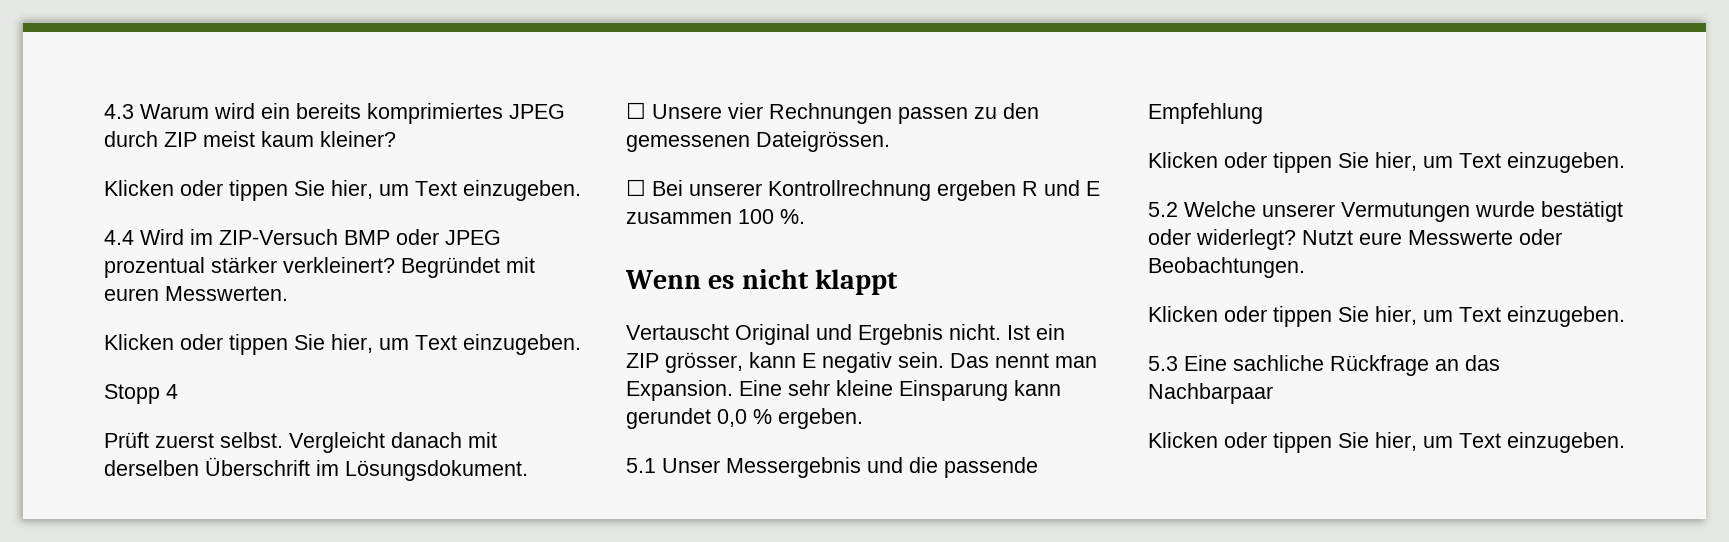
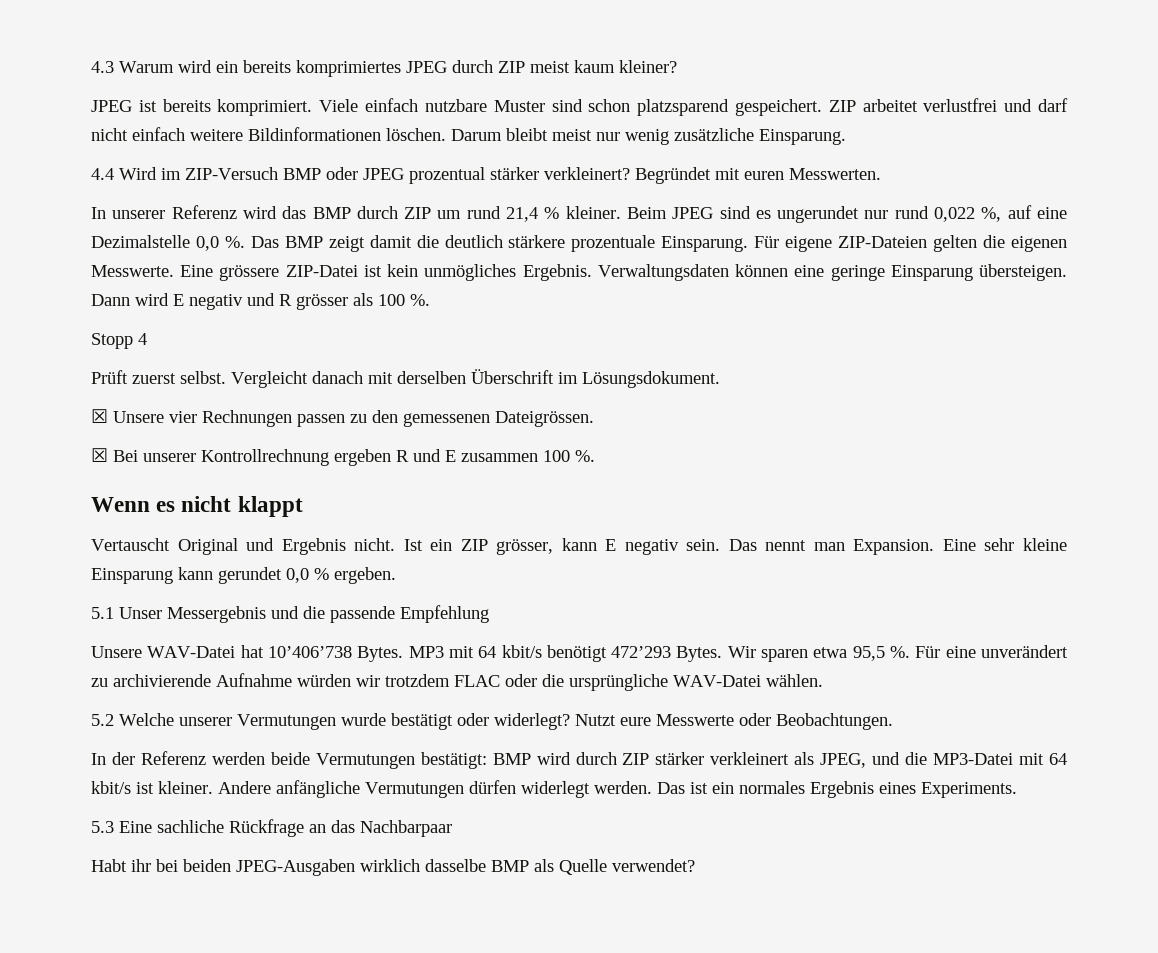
  4.3 Warum wird ein bereits komprimiertes JPEG durch ZIP meist kaum kleiner?
- Klicken oder tippen Sie hier, um Text einzugeben.
+ JPEG ist bereits komprimiert. Viele einfach nutzbare Muster sind schon platzsparend gespeichert. ZIP arbeitet verlustfrei und darf nicht einfach weitere Bildinformationen löschen. Darum bleibt meist nur wenig zusätzliche Einsparung.
  Begründet mit euren Messwerten.
- Klicken oder tippen Sie hier, um Text einzugeben.
+ In unserer Referenz wird das BMP durch ZIP um rund 21,4 % kleiner. Beim JPEG sind es ungerundet nur rund 0,022 %, auf eine Dezimalstelle 0,0 %. Das BMP zeigt damit die deutlich stärkere prozentuale Einsparung. Für eigene ZIP-Dateien gelten die eigenen Messwerte. Eine grössere ZIP-Datei ist kein unmögliches Ergebnis. Verwaltungsdaten können eine geringe Einsparung übersteigen. Dann wird E negativ und R grösser als 100 %.
- ☐ Unsere vier Rechnungen passen zu den gemessenen Dateigrössen.
+ ☒ Unsere vier Rechnungen passen zu den gemessenen Dateigrössen.
- ☐ Bei unserer Kontrollrechnung ergeben R und E zusammen 100 %.
+ ☒ Bei unserer Kontrollrechnung ergeben R und E zusammen 100 %.
  5.1 Unser Messergebnis und die passende Empfehlung
- Klicken oder tippen Sie hier, um Text einzugeben.
+ Unsere WAV-Datei hat 10’406’738 Bytes. MP3 mit 64 kbit/s benötigt 472’293 Bytes. Wir sparen etwa 95,5 %. Für eine unverändert zu archivierende Aufnahme würden wir trotzdem FLAC oder die ursprüngliche WAV-Datei wählen.
  Nutzt eure Messwerte oder Beobachtungen.
- Klicken oder tippen Sie hier, um Text einzugeben.
+ In der Referenz werden beide Vermutungen bestätigt: BMP wird durch ZIP stärker verkleinert als JPEG, und die MP3-Datei mit 64 kbit/s ist kleiner. Andere anfängliche Vermutungen dürfen widerlegt werden. Das ist ein normales Ergebnis eines Experiments.
  5.3 Eine sachliche Rückfrage an das Nachbarpaar
- Klicken oder tippen Sie hier, um Text einzugeben.
+ Habt ihr bei beiden JPEG-Ausgaben wirklich dasselbe BMP als Quelle verwendet?

